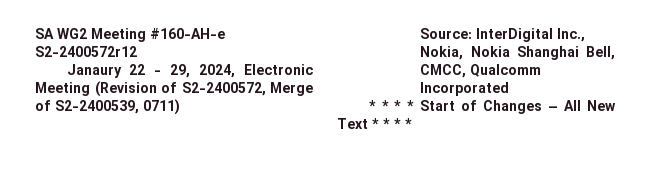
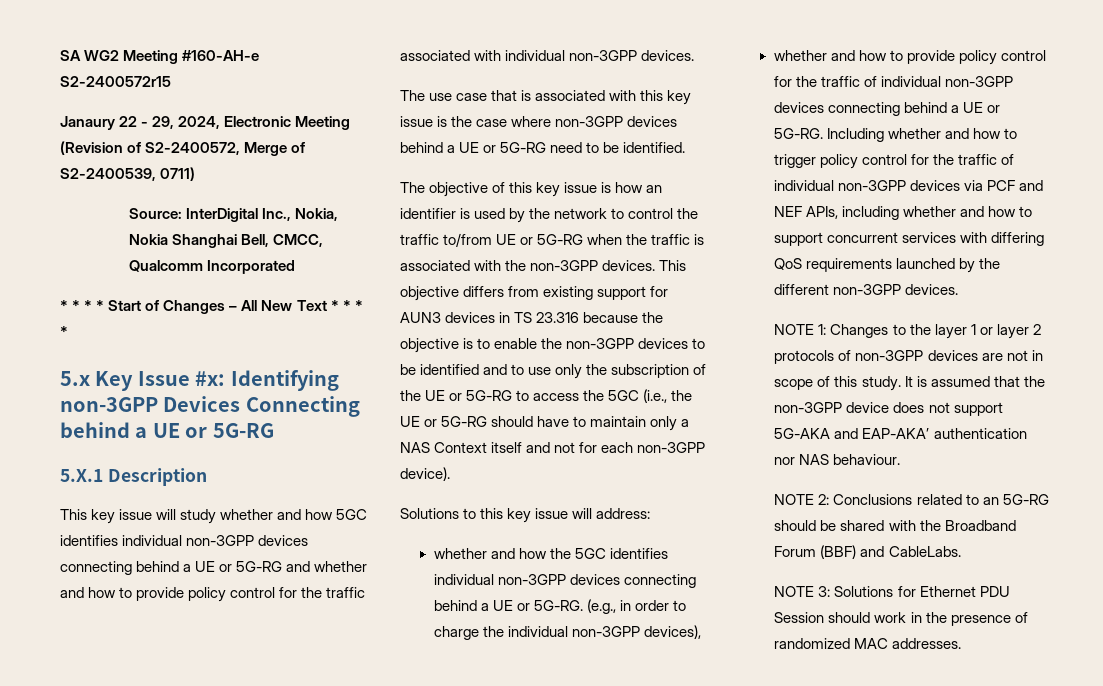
- SA WG2 Meeting #160-AH-e S2-2400572r12
+ SA WG2 Meeting #160-AH-e S2-2400572r15
+ 5.x Key Issue #x: Identifying non-3GPP Devices Connecting behind a UE or 5G-RG
+ 5.X.1 Description
+ This key issue will study whether and how 5GC identifies individual non-3GPP devices connecting behind a UE or 5G-RG and whether and how to provide policy control for the traffic associated with individual non-3GPP devices.
+ The use case that is associated with this key issue is the case where non-3GPP devices behind a UE or 5G-RG need to be identified.
+ The objective of this key issue is how an identifier is used by the network to control the traffic to/from UE or 5G-RG when the traffic is associated with the non-3GPP devices. This objective differs from existing support for AUN3 devices in TS 23.316 because the objective is to enable the non-3GPP devices to be identified and to use only the subscription of the UE or 5G-RG to access the 5GC (i.e., the UE or 5G-RG should have to maintain only a NAS Context itself and not for each non-3GPP device).
+ Solutions to this key issue will address:
+ whether and how the 5GC identifies individual non-3GPP devices connecting behind a UE or 5G-RG. (e.g., in order to charge the individual non-3GPP devices),
+ whether and how to provide policy control for the traffic of individual non-3GPP devices connecting behind a UE or 5G-RG. Including whether and how to trigger policy control for the traffic of individual non-3GPP devices via PCF and NEF APIs, including whether and how to support concurrent services with differing QoS requirements launched by the different non-3GPP devices.
+ NOTE 1: Changes to the layer 1 or layer 2 protocols of non-3GPP devices are not in scope of this study. It is assumed that the non-3GPP device does not support 5G-AKA and EAP-AKA’ authentication nor NAS behaviour.
+ NOTE 2: Conclusions related to an 5G-RG should be shared with the Broadband Forum (BBF) and CableLabs.
+ NOTE 3: Solutions for Ethernet PDU Session should work in the presence of randomized MAC addresses.

